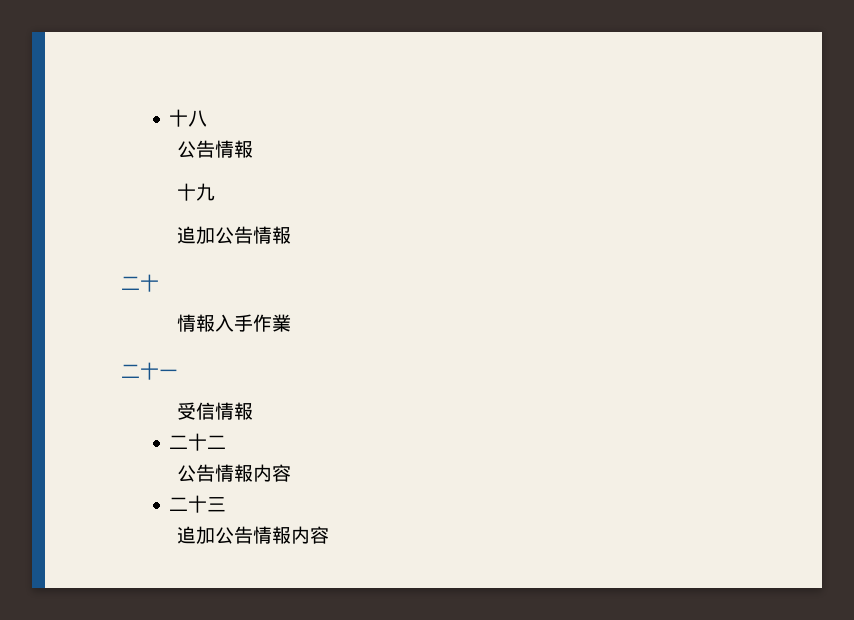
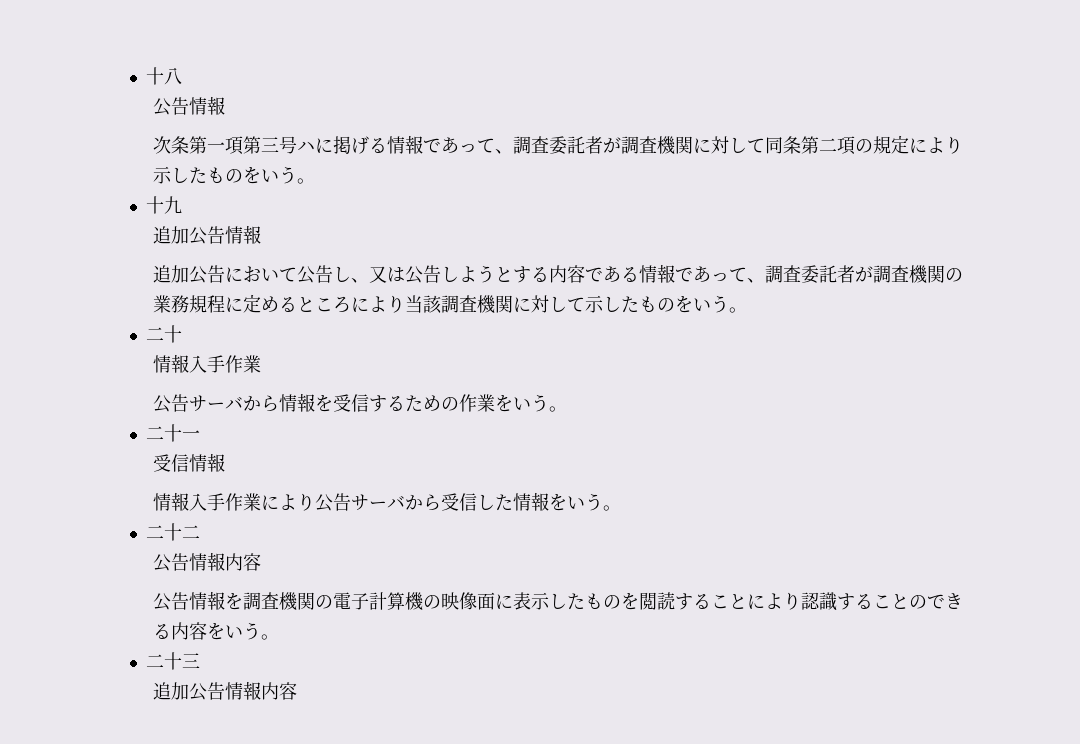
+ 次条第一項第三号ハに掲げる情報であって、調査委託者が調査機関に対して同条第二項の規定により示したものをいう。
  十九
  追加公告情報
+ 追加公告において公告し、又は公告しようとする内容である情報であって、調査委託者が調査機関の業務規程に定めるところにより当該調査機関に対して示したものをいう。
  二十
  情報入手作業
+ 公告サーバから情報を受信するための作業をいう。
  二十一
  受信情報
+ 情報入手作業により公告サーバから受信した情報をいう。
+ 公告情報を調査機関の電子計算機の映像面に表示したものを閲読することにより認識することのできる内容をいう。

